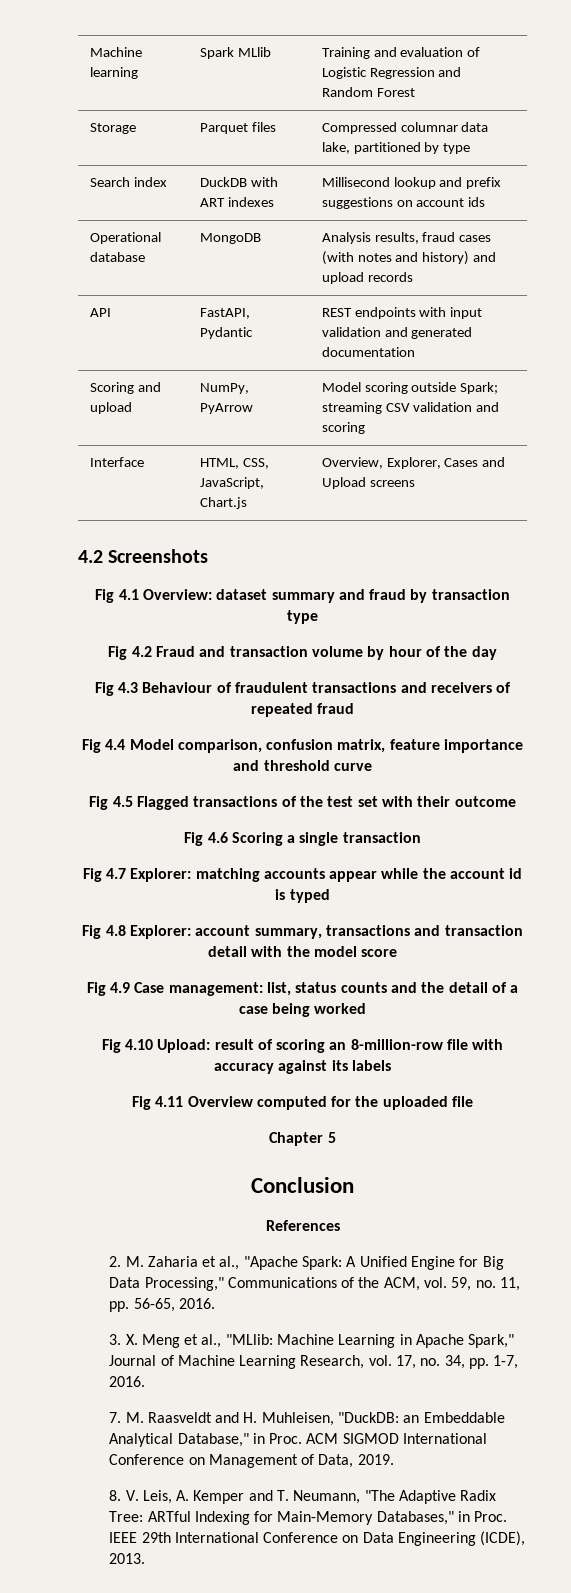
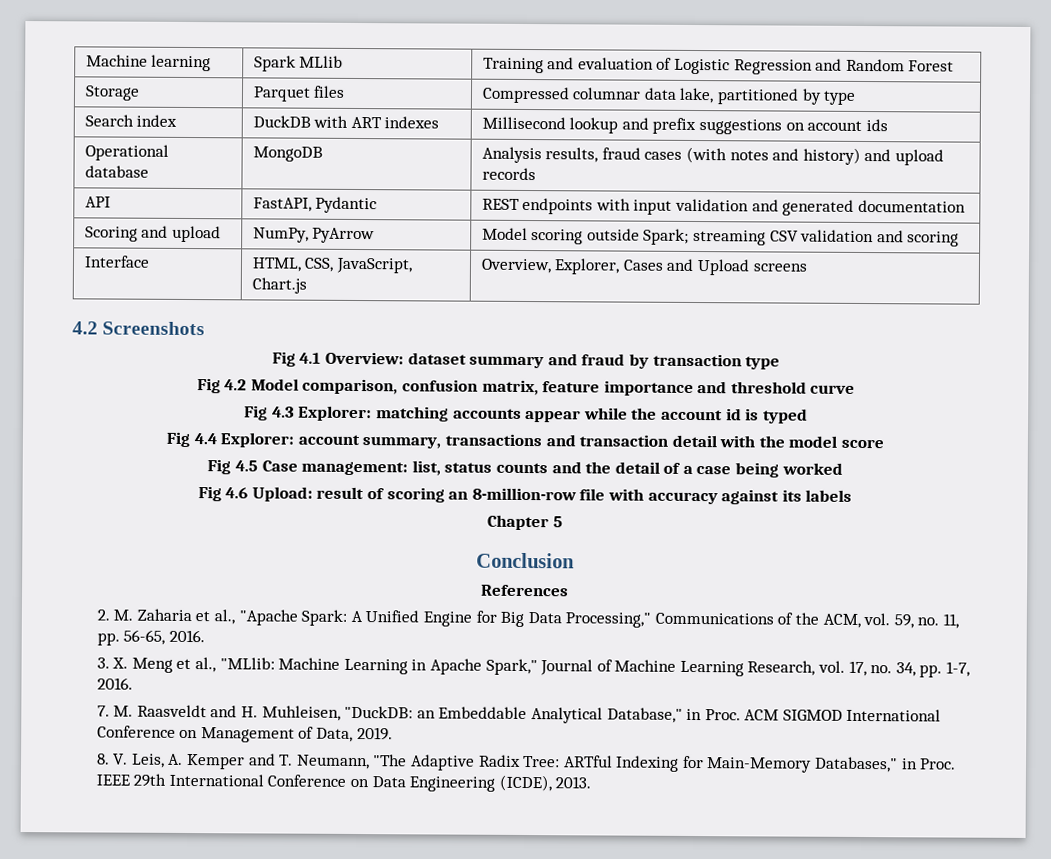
- Fig 4.2 Fraud and transaction volume by hour of the day
- Fig 4.3 Behaviour of fraudulent transactions and receivers of repeated fraud
- Fig 4.4 Model comparison, confusion matrix, feature importance and threshold curve
+ Fig 4.2 Model comparison, confusion matrix, feature importance and threshold curve
- Fig 4.5 Flagged transactions of the test set with their outcome
- Fig 4.6 Scoring a single transaction
- Fig 4.7 Explorer: matching accounts appear while the account id is typed
+ Fig 4.3 Explorer: matching accounts appear while the account id is typed
- Fig 4.8 Explorer: account summary, transactions and transaction detail with the model score
+ Fig 4.4 Explorer: account summary, transactions and transaction detail with the model score
- Fig 4.9 Case management: list, status counts and the detail of a case being worked
+ Fig 4.5 Case management: list, status counts and the detail of a case being worked
- Fig 4.10 Upload: result of scoring an 8-million-row file with accuracy against its labels
+ Fig 4.6 Upload: result of scoring an 8-million-row file with accuracy against its labels
- Fig 4.11 Overview computed for the uploaded file

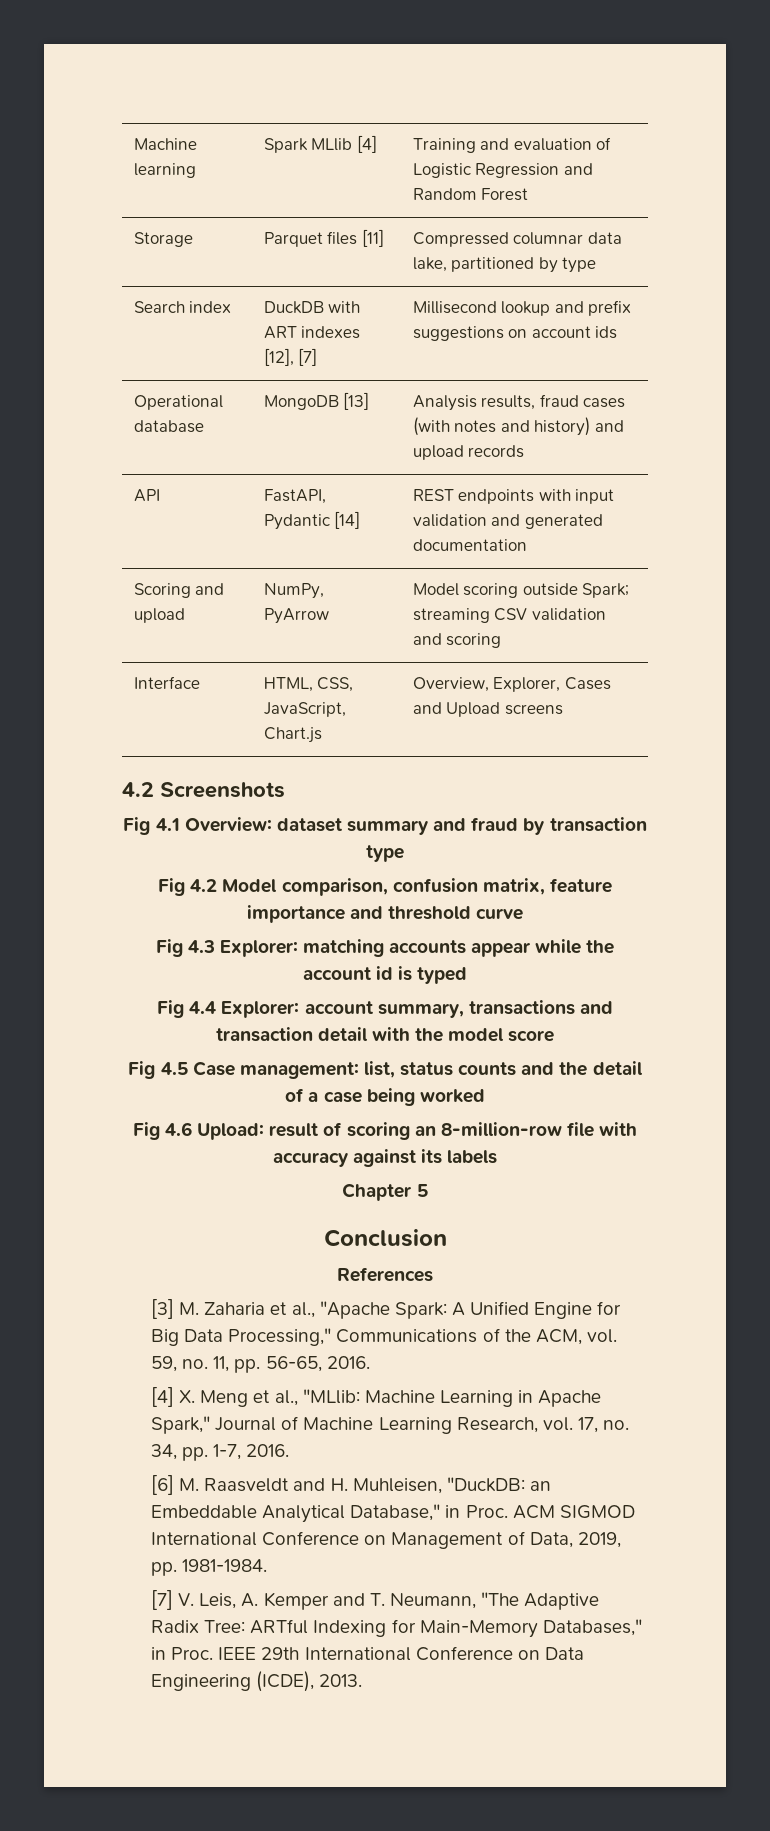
- Machine learning | Spark MLlib | Training and evaluation of Logistic Regression and Random Forest
+ Machine learning | Spark MLlib [4] | Training and evaluation of Logistic Regression and Random Forest
- Storage | Parquet files | Compressed columnar data lake, partitioned by type
+ Storage | Parquet files [11] | Compressed columnar data lake, partitioned by type
- Search index | DuckDB with ART indexes | Millisecond lookup and prefix suggestions on account ids
+ Search index | DuckDB with ART indexes [12], [7] | Millisecond lookup and prefix suggestions on account ids
- Operational database | MongoDB | Analysis results, fraud cases (with notes and history) and upload records
+ Operational database | MongoDB [13] | Analysis results, fraud cases (with notes and history) and upload records
- API | FastAPI, Pydantic | REST endpoints with input validation and generated documentation
+ API | FastAPI, Pydantic [14] | REST endpoints with input validation and generated documentation
- 2. M. Zaharia et al., "Apache Spark: A Unified Engine for Big Data Processing," Communications of the ACM, vol. 59, no. 11, pp. 56-65, 2016.
+ [3] M. Zaharia et al., "Apache Spark: A Unified Engine for Big Data Processing," Communications of the ACM, vol. 59, no. 11, pp. 56-65, 2016.
- 3. X. Meng et al., "MLlib: Machine Learning in Apache Spark," Journal of Machine Learning Research, vol. 17, no. 34, pp. 1-7, 2016.
+ [4] X. Meng et al., "MLlib: Machine Learning in Apache Spark," Journal of Machine Learning Research, vol. 17, no. 34, pp. 1-7, 2016.
- 7. M. Raasveldt and H. Muhleisen, "DuckDB: an Embeddable Analytical Database," in Proc.
+ [6] M. Raasveldt and H. Muhleisen, "DuckDB: an Embeddable Analytical Database," in Proc.
- ACM SIGMOD International Conference on Management of Data, 2019.
- 8. V. Leis, A. Kemper and T. Neumann, "The Adaptive Radix Tree: ARTful Indexing for Main-Memory Databases," in Proc.
+ ACM SIGMOD International Conference on Management of Data, 2019, pp. 1981-1984.
+ [7] V. Leis, A. Kemper and T. Neumann, "The Adaptive Radix Tree: ARTful Indexing for Main-Memory Databases," in Proc.

